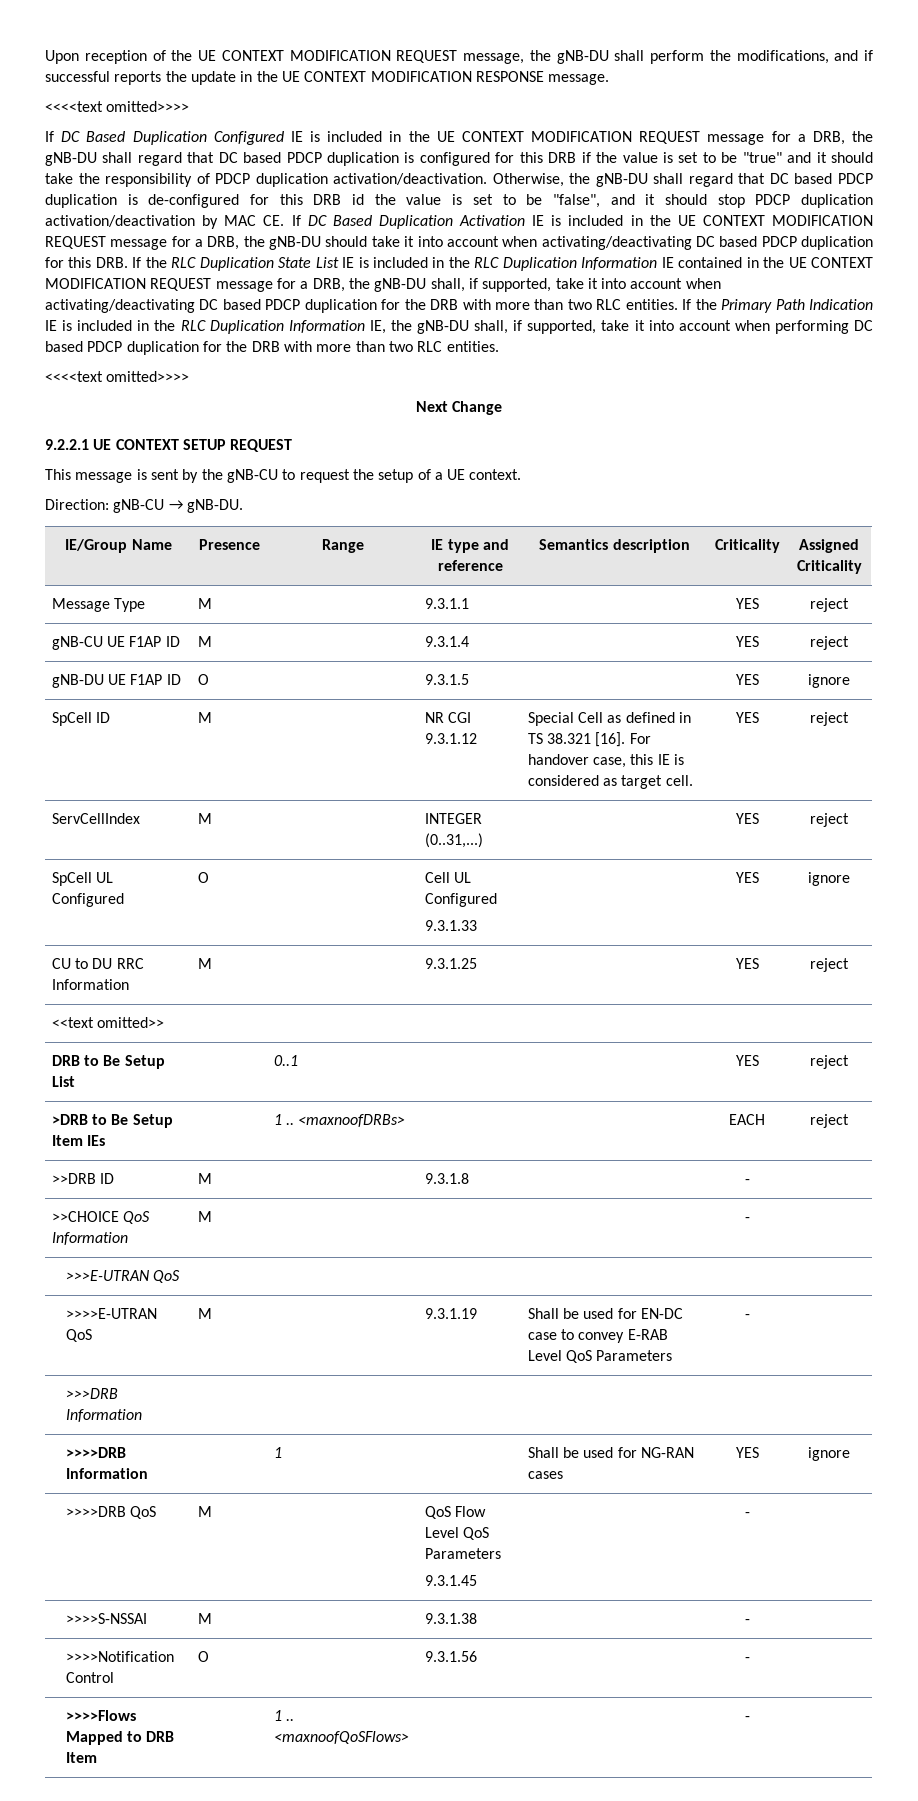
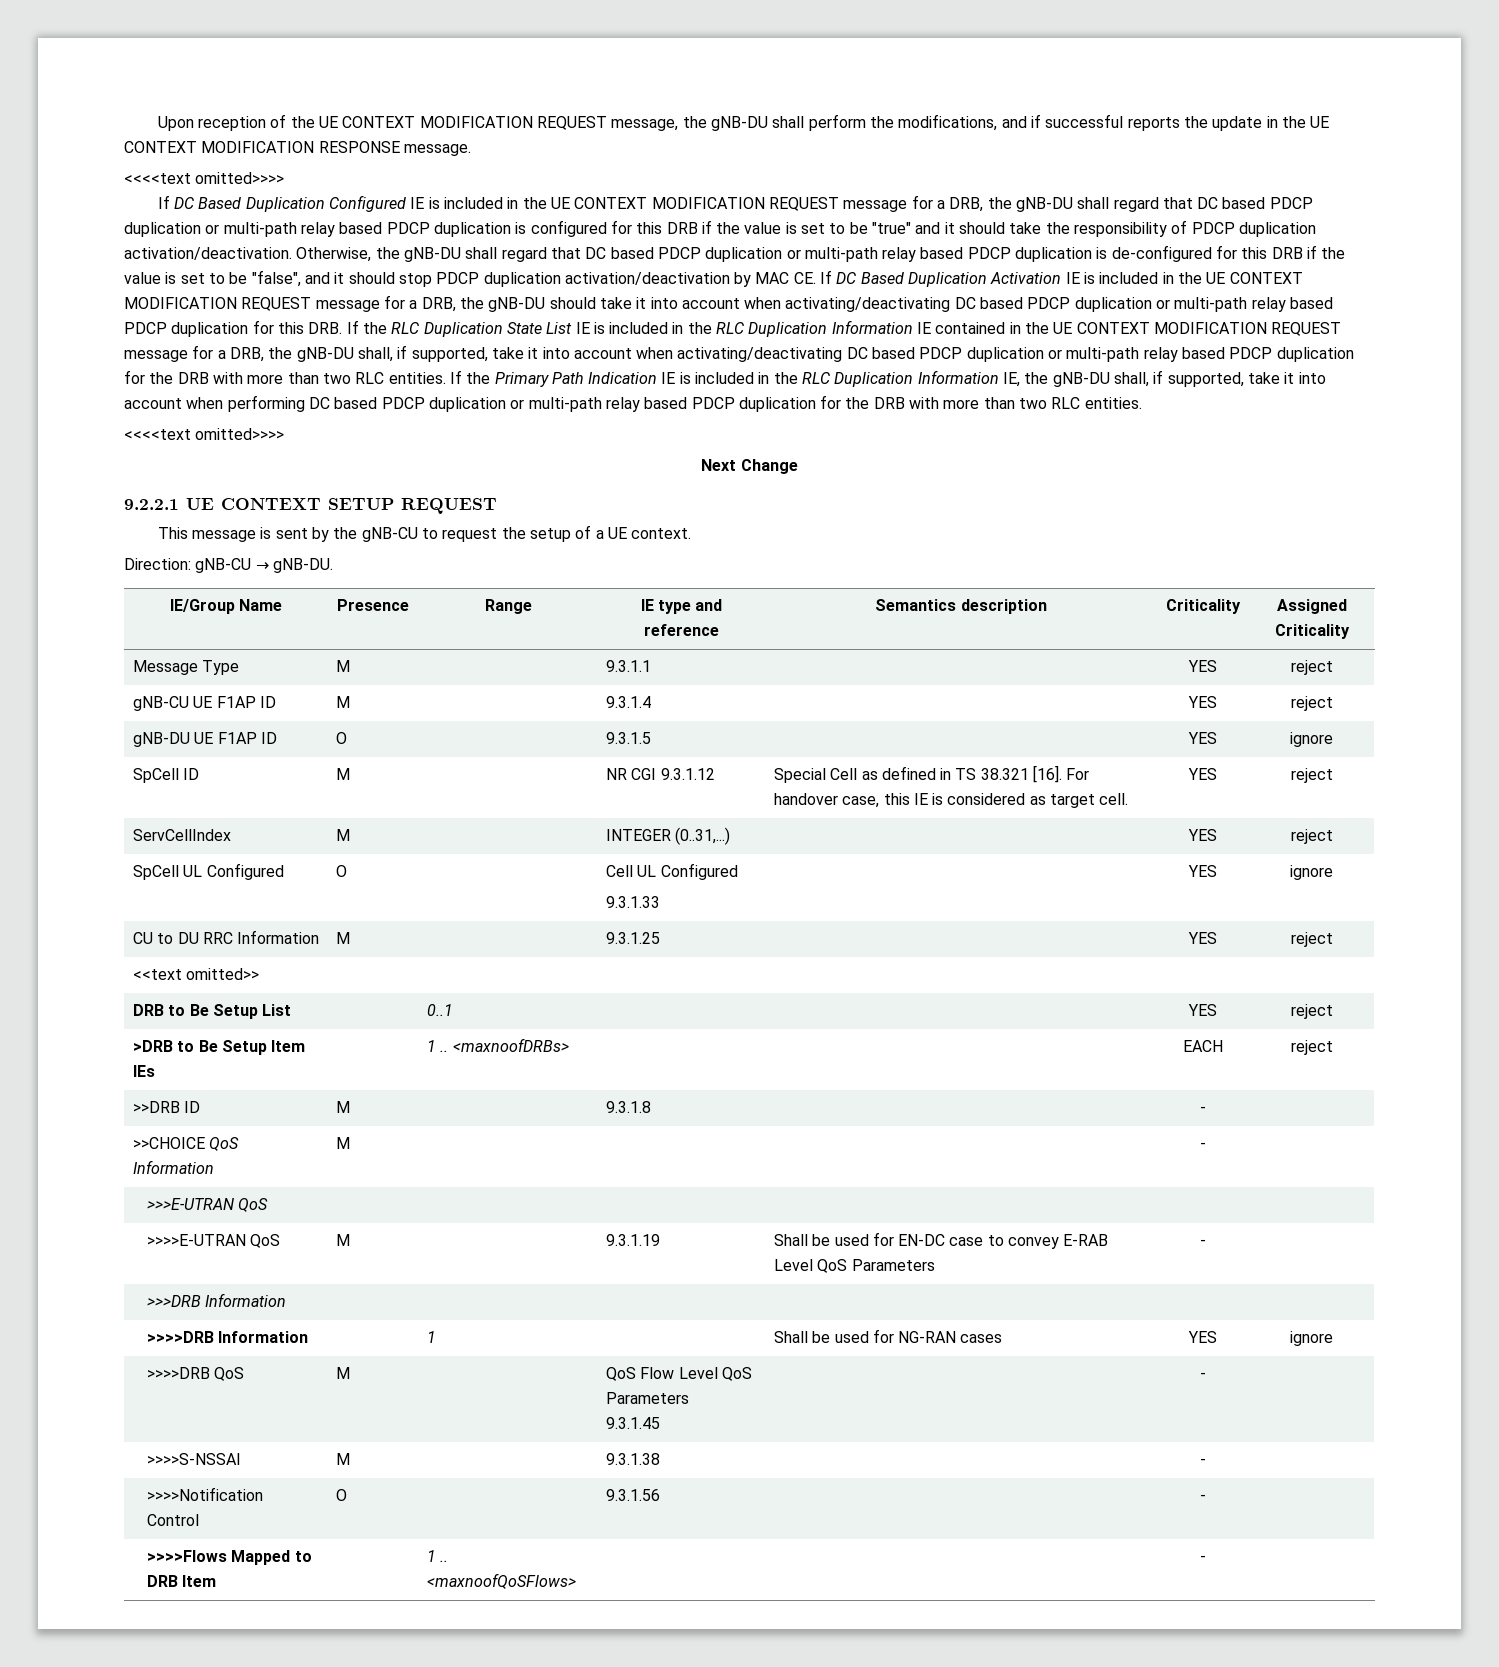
- If DC Based Duplication Configured IE is included in the UE CONTEXT MODIFICATION REQUEST message for a DRB, the gNB-DU shall regard that DC based PDCP duplication is configured for this DRB if the value is set to be "true" and it should take the responsibility of PDCP duplication activation/deactivation.
+ If DC Based Duplication Configured IE is included in the UE CONTEXT MODIFICATION REQUEST message for a DRB, the gNB-DU shall regard that DC based PDCP duplication or multi-path relay based PDCP duplication is configured for this DRB if the value is set to be "true" and it should take the responsibility of PDCP duplication activation/deactivation.
- Otherwise, the gNB-DU shall regard that DC based PDCP duplication is de-configured for this DRB id the value is set to be "false", and it should stop PDCP duplication activation/deactivation by MAC CE. If DC Based Duplication Activation IE is included in the UE CONTEXT MODIFICATION REQUEST message for a DRB, the gNB-DU should take it into account when activating/deactivating DC based PDCP duplication for this DRB. If the RLC Duplication State List IE is included in the RLC Duplication Information IE contained in the UE CONTEXT MODIFICATION REQUEST message for a DRB, the gNB-DU shall, if supported, take it into account when activating/deactivating DC based PDCP duplication for the DRB with more than two RLC entities.
+ Otherwise, the gNB-DU shall regard that DC based PDCP duplication or multi-path relay based PDCP duplication is de-configured for this DRB if the value is set to be "false", and it should stop PDCP duplication activation/deactivation by MAC CE. If DC Based Duplication Activation IE is included in the UE CONTEXT MODIFICATION REQUEST message for a DRB, the gNB-DU should take it into account when activating/deactivating DC based PDCP duplication or multi-path relay based PDCP duplication for this DRB. If the RLC Duplication State List IE is included in the RLC Duplication Information IE contained in the UE CONTEXT MODIFICATION REQUEST message for a DRB, the gNB-DU shall, if supported, take it into account when activating/deactivating DC based PDCP duplication or multi-path relay based PDCP duplication for the DRB with more than two RLC entities.
- If the Primary Path Indication IE is included in the RLC Duplication Information IE, the gNB-DU shall, if supported, take it into account when performing DC based PDCP duplication for the DRB with more than two RLC entities.
+ If the Primary Path Indication IE is included in the RLC Duplication Information IE, the gNB-DU shall, if supported, take it into account when performing DC based PDCP duplication or multi-path relay based PDCP duplication for the DRB with more than two RLC entities.

